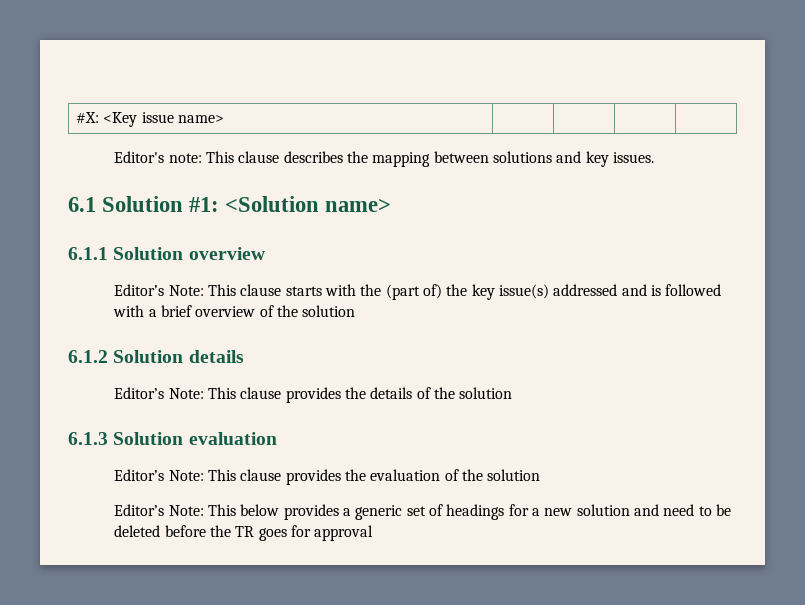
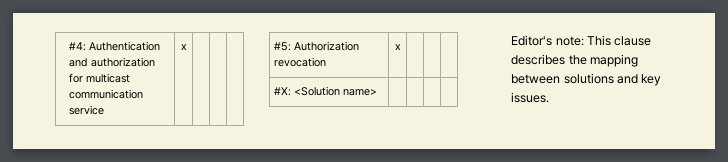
- #X: <Key issue name> | | | |
+ #4: Authentication and authorization for multicast communication service | x | | |
+ #5: Authorization revocation | x | | |
+ #X: <Solution name> | | | |
- 6.1 Solution #1: <Solution name>
- 6.1.1 Solution overview
- Editor’s Note: This clause starts with the (part of) the key issue(s) addressed and is followed with a brief overview of the solution
- 6.1.2 Solution details
- Editor’s Note: This clause provides the details of the solution
- 6.1.3 Solution evaluation
- Editor’s Note: This clause provides the evaluation of the solution
- Editor’s Note: This below provides a generic set of headings for a new solution and need to be deleted before the TR goes for approval

